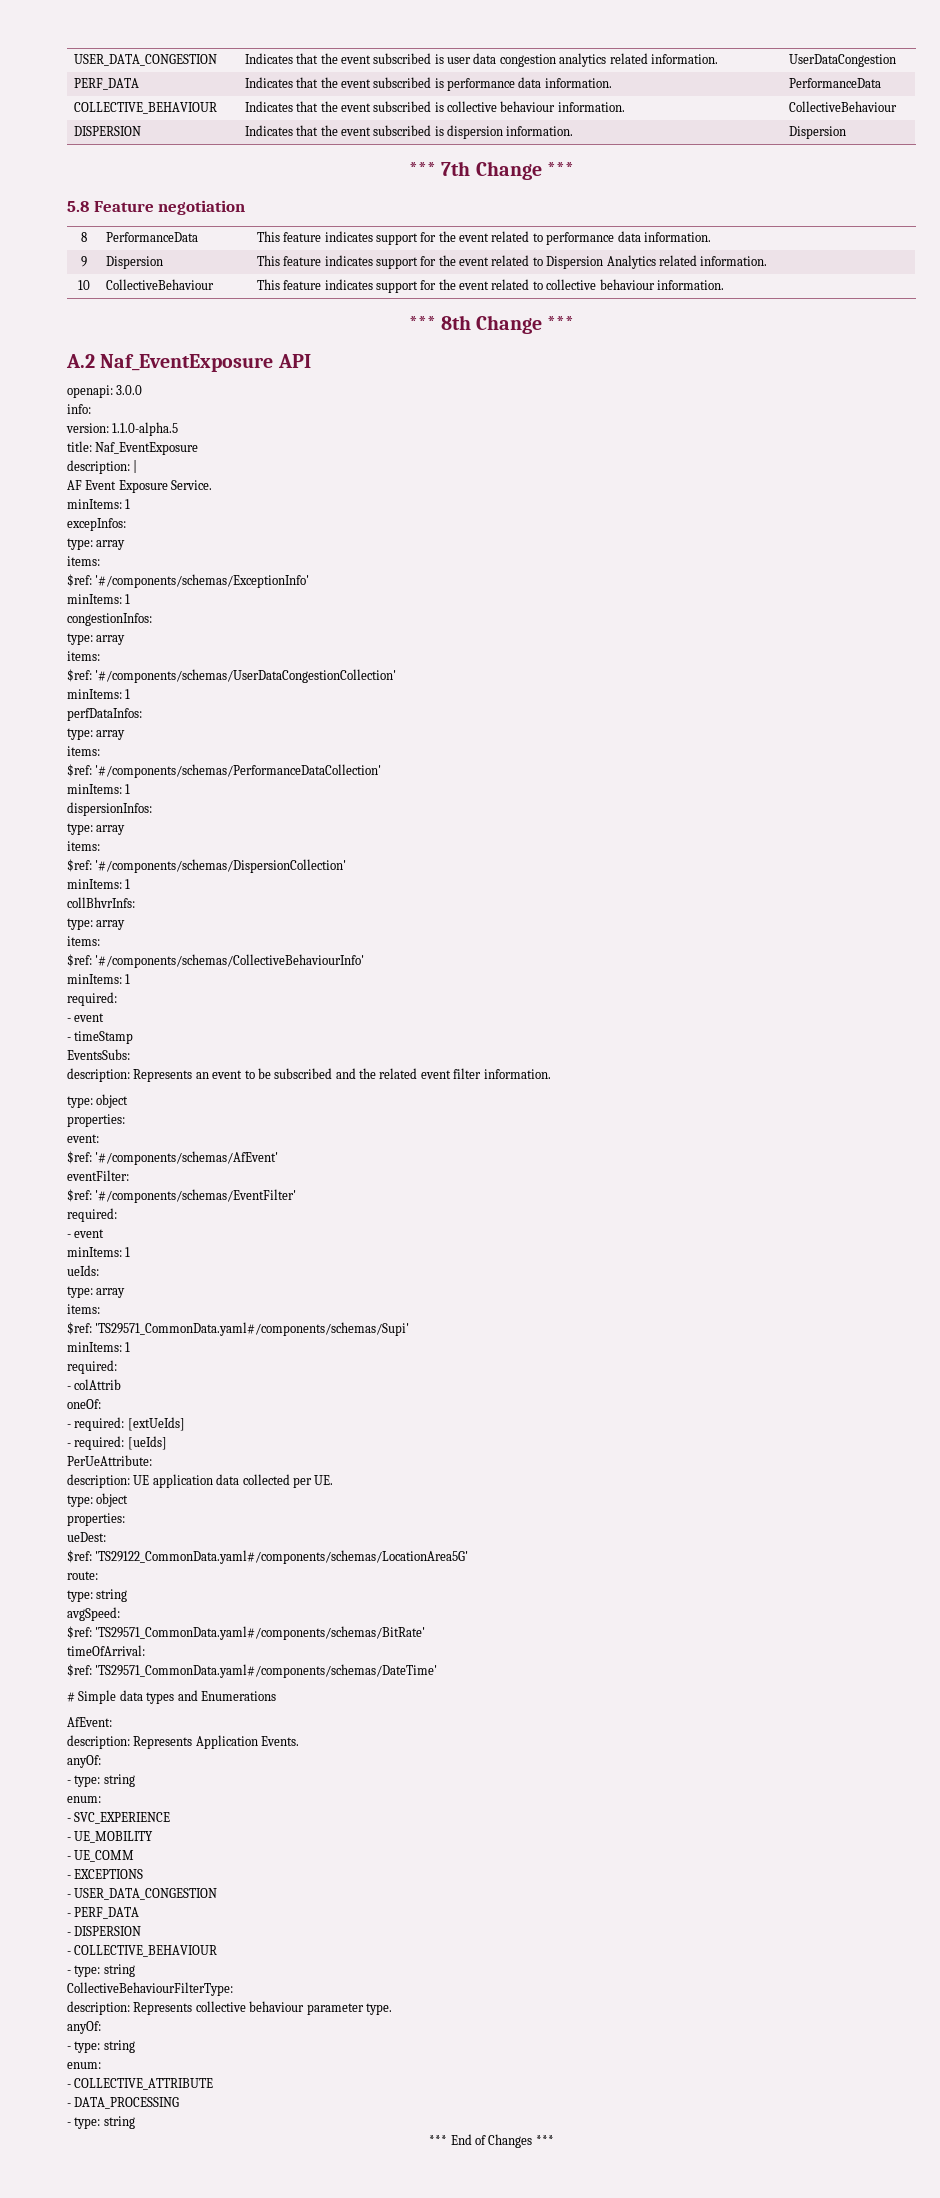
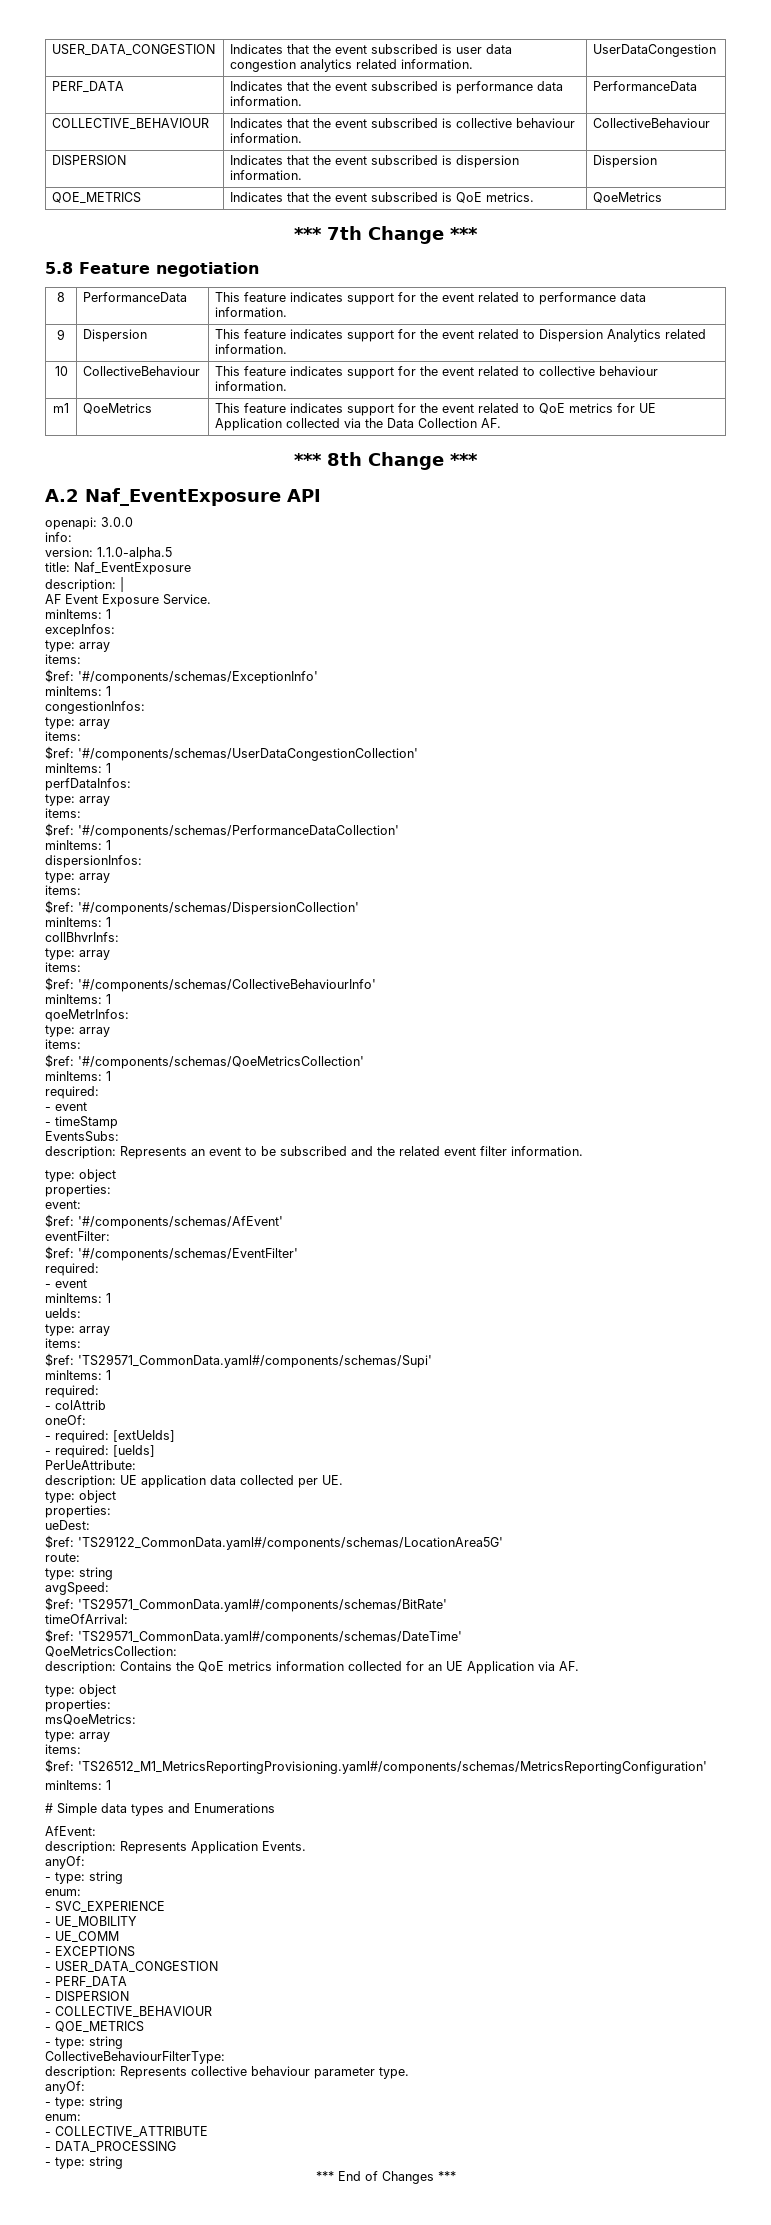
+ QOE_METRICS | Indicates that the event subscribed is QoE metrics. | QoeMetrics
+ m1 | QoeMetrics | This feature indicates support for the event related to QoE metrics for UE Application collected via the Data Collection AF.
+ qoeMetrInfos:
+ type: array
+ items:
+ $ref: '#/components/schemas/QoeMetricsCollection'
+ minItems: 1
+ QoeMetricsCollection:
+ description: Contains the QoE metrics information collected for an UE Application via AF.
+ type: object
+ properties:
+ msQoeMetrics:
+ type: array
+ items:
+ $ref: 'TS26512_M1_MetricsReportingProvisioning.yaml#/components/schemas/MetricsReportingConfiguration'
+ minItems: 1
+ - QOE_METRICS

